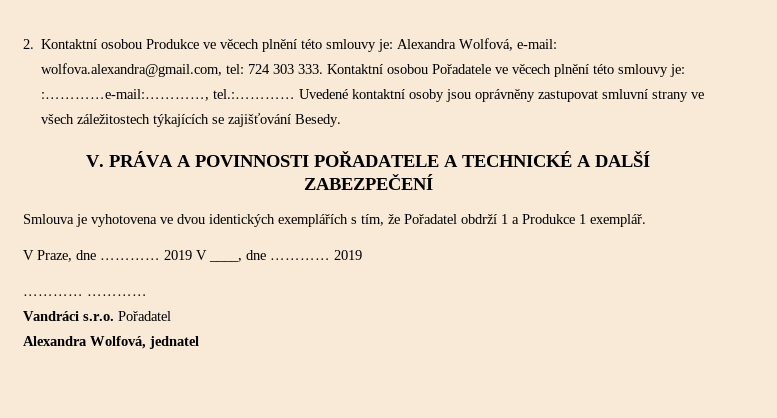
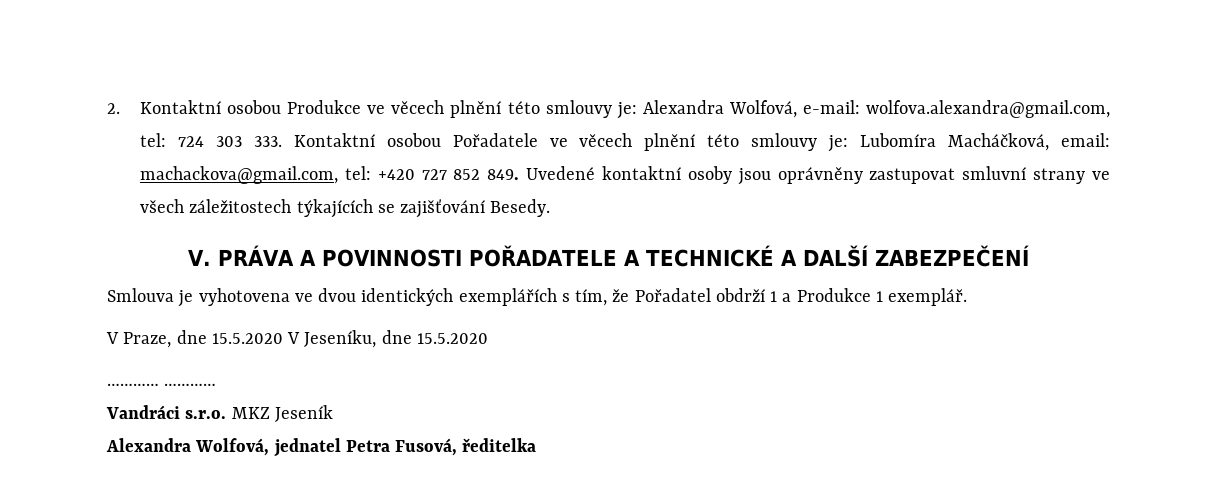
- 2. Kontaktní osobou Produkce ve věcech plnění této smlouvy je: Alexandra Wolfová, e-mail: wolfova.alexandra@gmail.com, tel: 724 303 333. Kontaktní osobou Pořadatele ve věcech plnění této smlouvy je: :…………e-mail:…………, tel.:………… Uvedené kontaktní osoby jsou oprávněny zastupovat smluvní strany ve všech záležitostech týkajících se zajišťování Besedy.
+ 2. Kontaktní osobou Produkce ve věcech plnění této smlouvy je: Alexandra Wolfová, e-mail: wolfova.alexandra@gmail.com, tel: 724 303 333. Kontaktní osobou Pořadatele ve věcech plnění této smlouvy je: Lubomíra Macháčková, email: machackova@gmail.com, tel: +420 727 852 849. Uvedené kontaktní osoby jsou oprávněny zastupovat smluvní strany ve všech záležitostech týkajících se zajišťování Besedy.
- V Praze, dne ………… 2019 V ____, dne ………… 2019
+ V Praze, dne 15.5.2020 V Jeseníku, dne 15.5.2020
- Vandráci s.r.o. Pořadatel
+ Vandráci s.r.o. MKZ Jeseník
- Alexandra Wolfová, jednatel
+ Alexandra Wolfová, jednatel Petra Fusová, ředitelka

